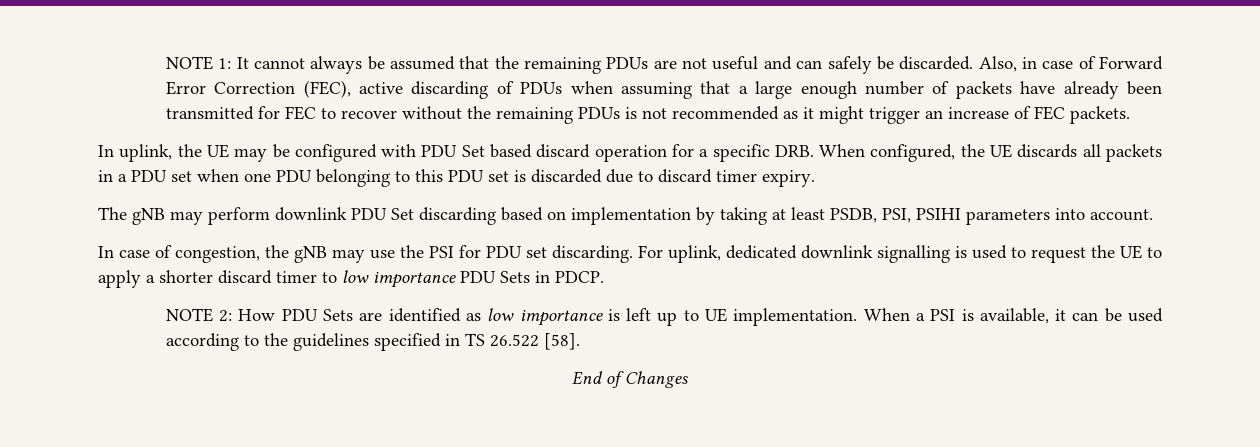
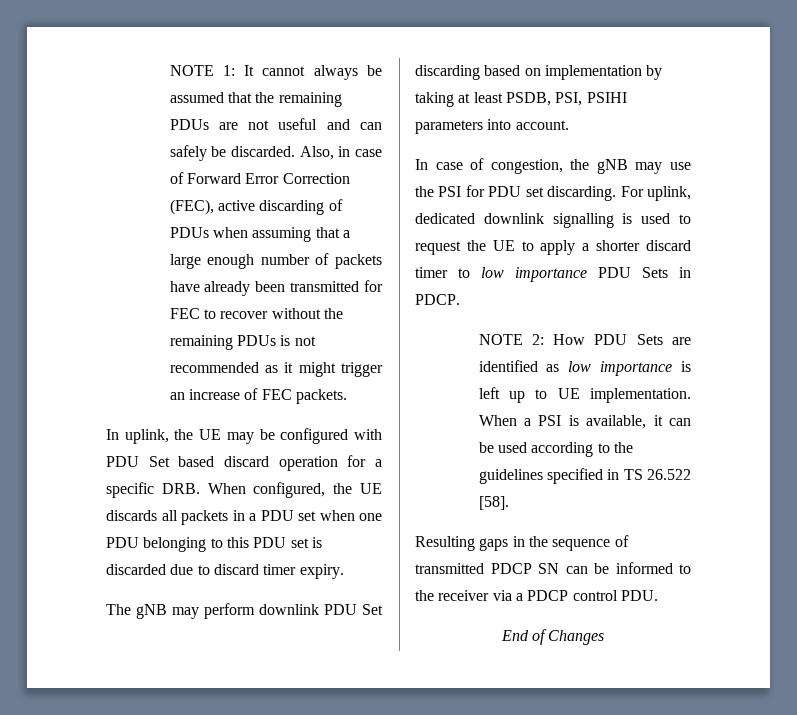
+ Resulting gaps in the sequence of transmitted PDCP SN can be informed to the receiver via a PDCP control PDU.

